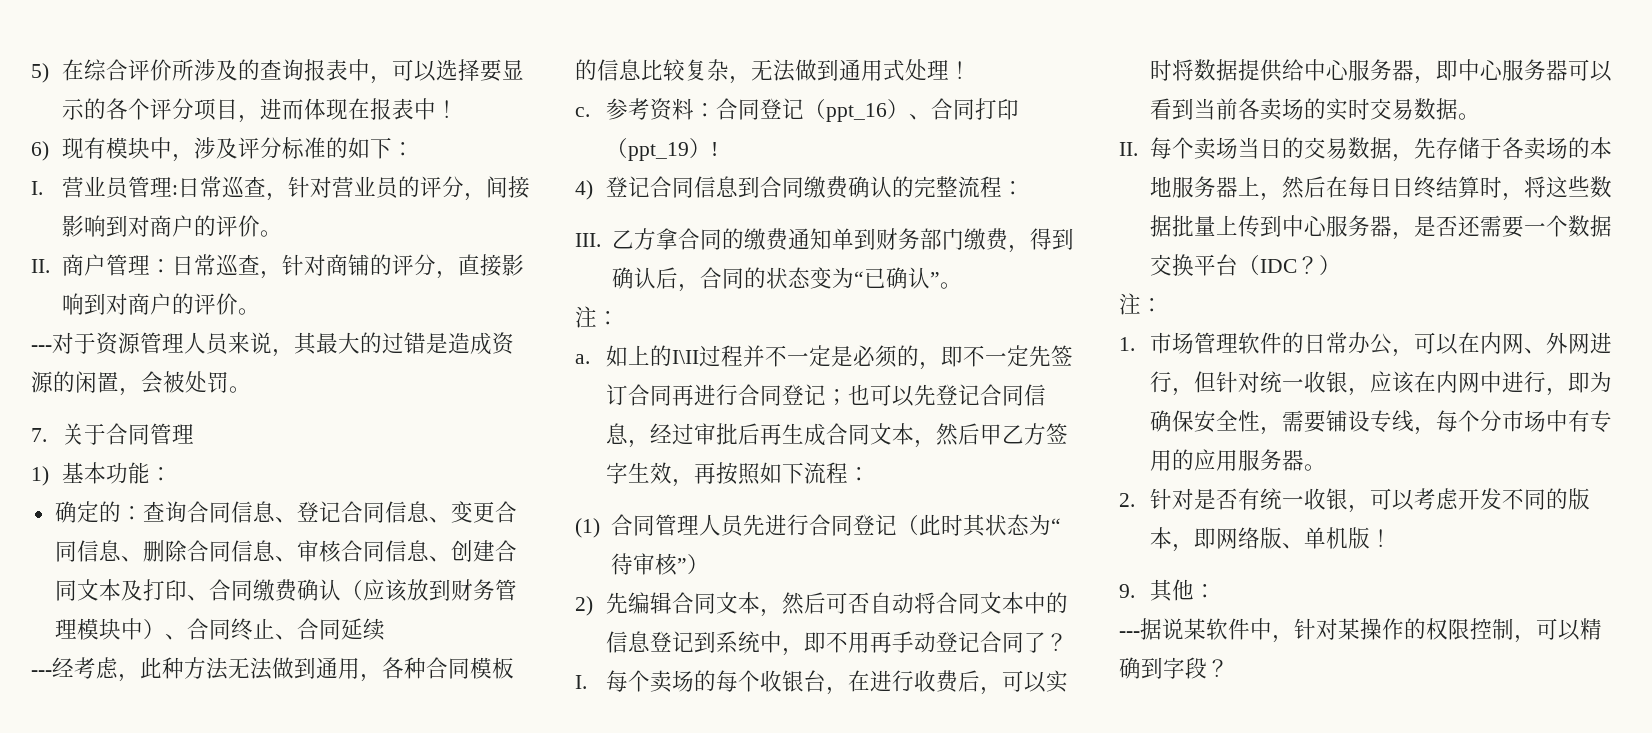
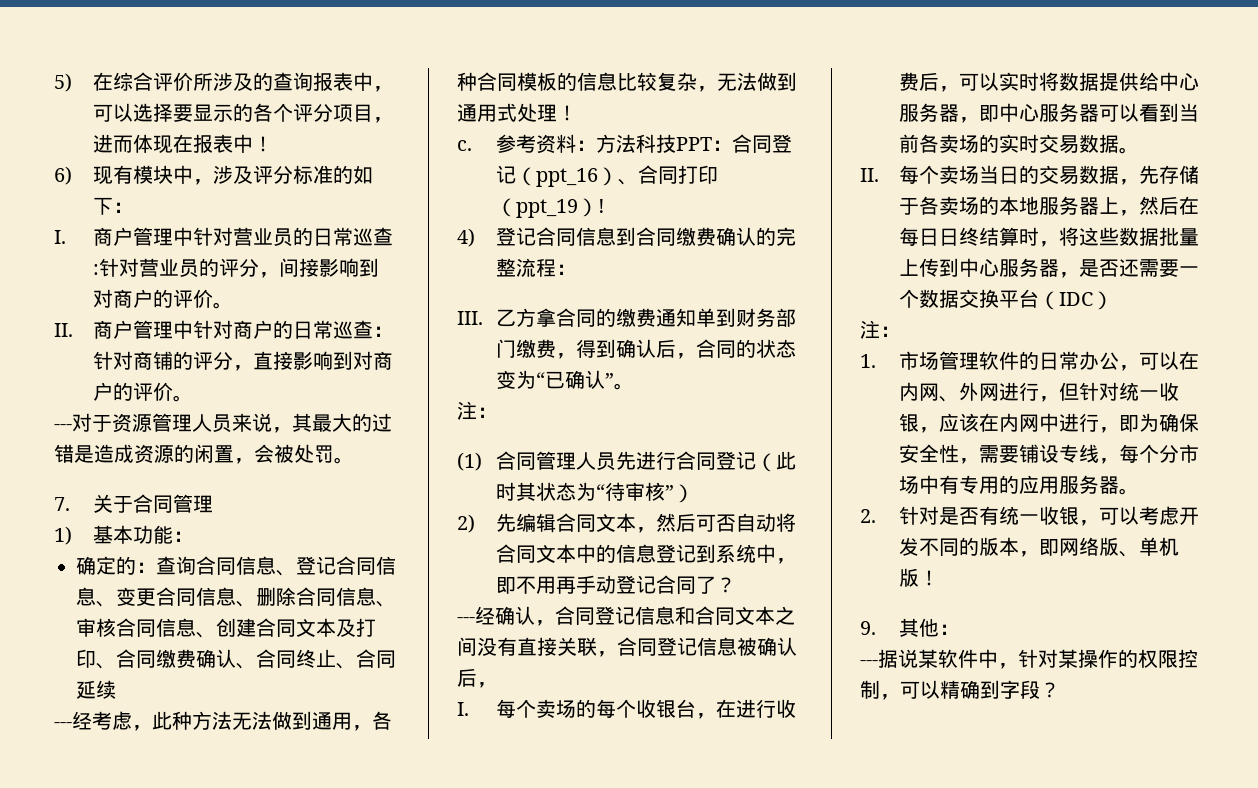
- I.营业员管理:日常巡查，针对营业员的评分，间接影响到对商户的评价。
+ I.商户管理中针对营业员的日常巡查:针对营业员的评分，间接影响到对商户的评价。
- II.商户管理：日常巡查，针对商铺的评分，直接影响到对商户的评价。
+ II.商户管理中针对商户的日常巡查：针对商铺的评分，直接影响到对商户的评价。
- 确定的：查询合同信息、登记合同信息、变更合同信息、删除合同信息、审核合同信息、创建合同文本及打印、合同缴费确认（应该放到财务管理模块中）、合同终止、合同延续
+ 确定的：查询合同信息、登记合同信息、变更合同信息、删除合同信息、审核合同信息、创建合同文本及打印、合同缴费确认、合同终止、合同延续
- 参考资料：合同登记（ppt_16）、合同打印（ppt_19）!
+ 参考资料：方法科技PPT：合同登记（ppt_16）、合同打印（ppt_19）!
- a.如上的I\II过程并不一定是必须的，即不一定先签订合同再进行合同登记；也可以先登记合同信息，经过审批后再生成合同文本，然后甲乙方签字生效，再按照如下流程：
+ ---经确认，合同登记信息和合同文本之间没有直接关联，合同登记信息被确认后，
- II.每个卖场当日的交易数据，先存储于各卖场的本地服务器上，然后在每日日终结算时，将这些数据批量上传到中心服务器，是否还需要一个数据交换平台（IDC？）
+ II.每个卖场当日的交易数据，先存储于各卖场的本地服务器上，然后在每日日终结算时，将这些数据批量上传到中心服务器，是否还需要一个数据交换平台（IDC）

